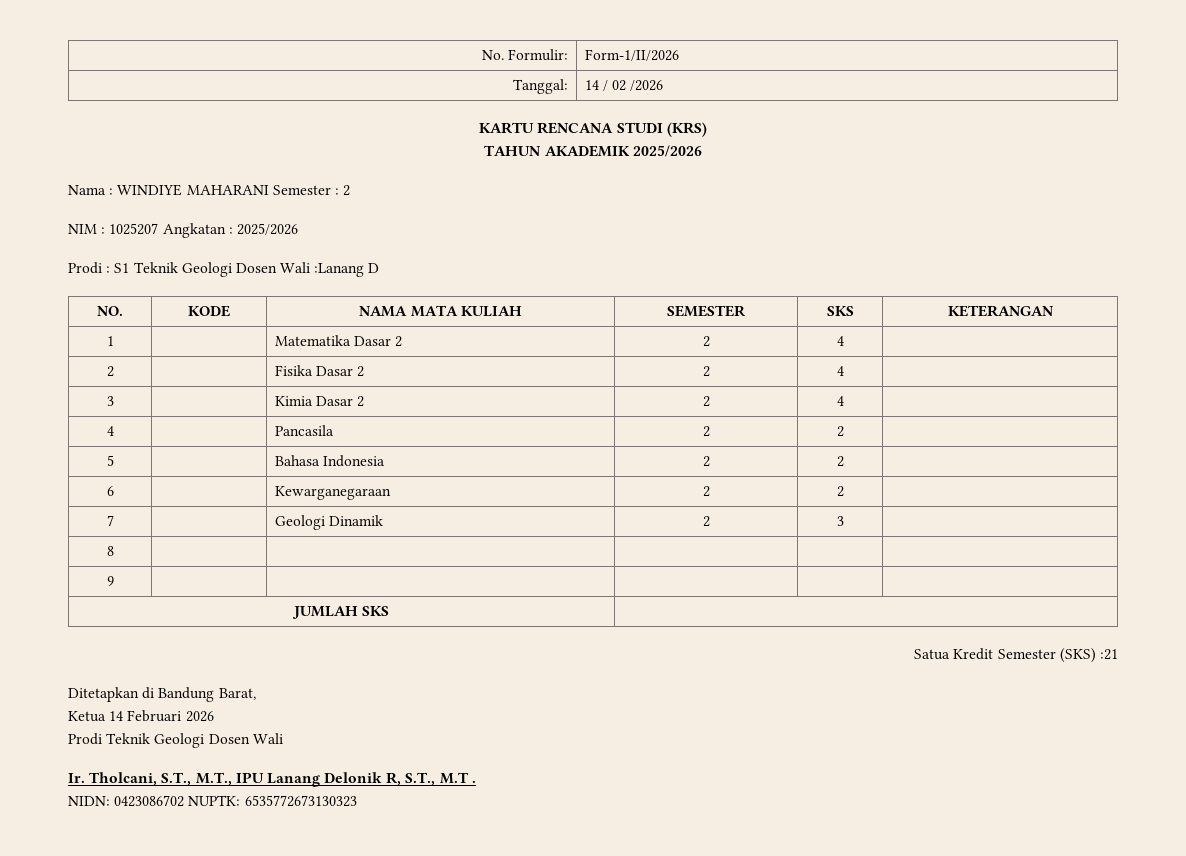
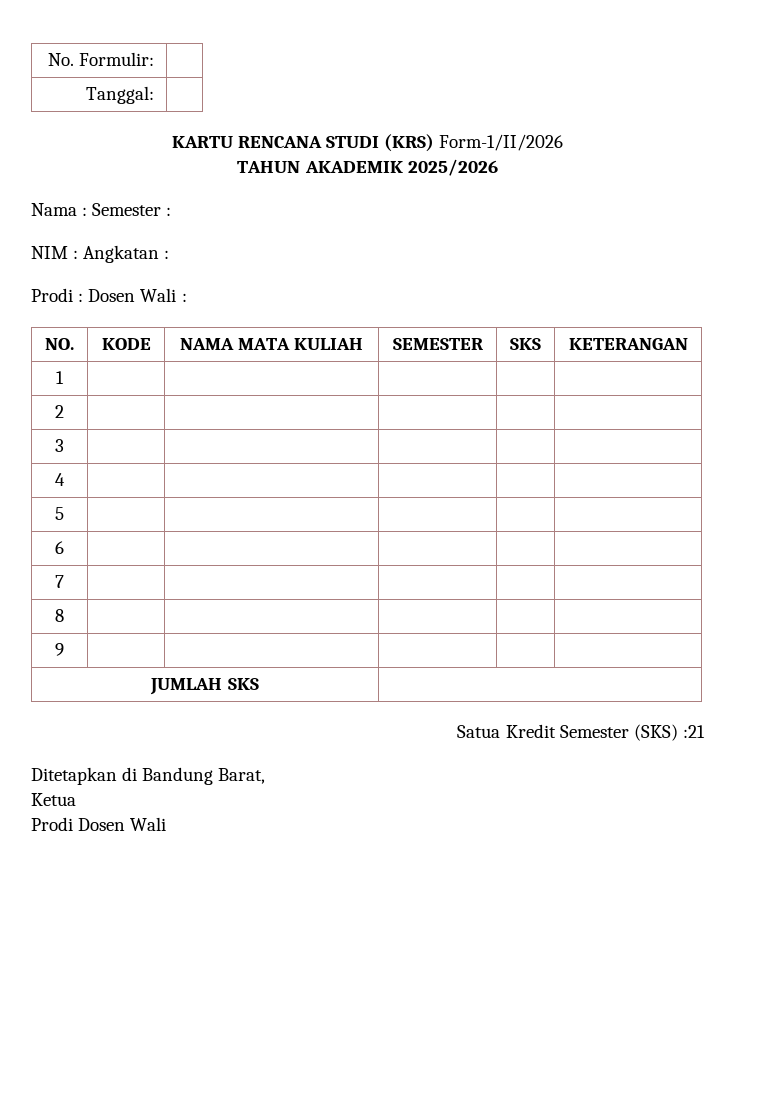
- No. Formulir: | Form-1/II/2026
+ No. Formulir: |
- Tanggal: | 14 / 02 /2026
+ Tanggal: |
- KARTU RENCANA STUDI (KRS)
+ KARTU RENCANA STUDI (KRS) Form-1/II/2026
- Nama : WINDIYE MAHARANI Semester : 2
+ Nama : Semester :
- NIM : 1025207 Angkatan : 2025/2026
+ NIM : Angkatan :
- Prodi : S1 Teknik Geologi Dosen Wali :Lanang D
+ Prodi : Dosen Wali :
- 1 | | Matematika Dasar 2 | 2 | 4 |
- 2 | | Fisika Dasar 2 | 2 | 4 |
- 3 | | Kimia Dasar 2 | 2 | 4 |
- 4 | | Pancasila | 2 | 2 |
- 5 | | Bahasa Indonesia | 2 | 2 |
- 6 | | Kewarganegaraan | 2 | 2 |
- 7 | | Geologi Dinamik | 2 | 3 |
+ 1 | | | | |
+ 2 | | | | |
+ 3 | | | | |
+ 4 | | | | |
+ 5 | | | | |
+ 6 | | | | |
+ 7 | | | | |
- Ketua 14 Februari 2026
- Prodi Teknik Geologi Dosen Wali
- Ir. Tholcani, S.T., M.T., IPU Lanang Delonik R, S.T., M.T .
- NIDN: 0423086702 NUPTK: 6535772673130323
+ Ketua
+ Prodi Dosen Wali

